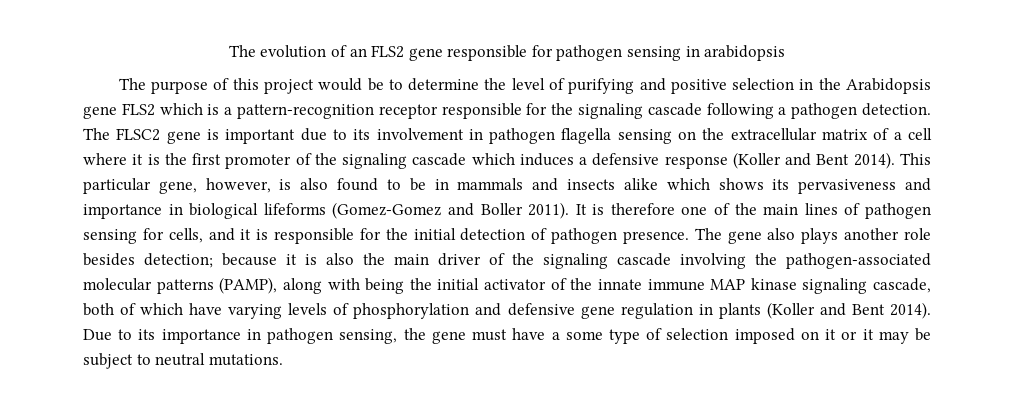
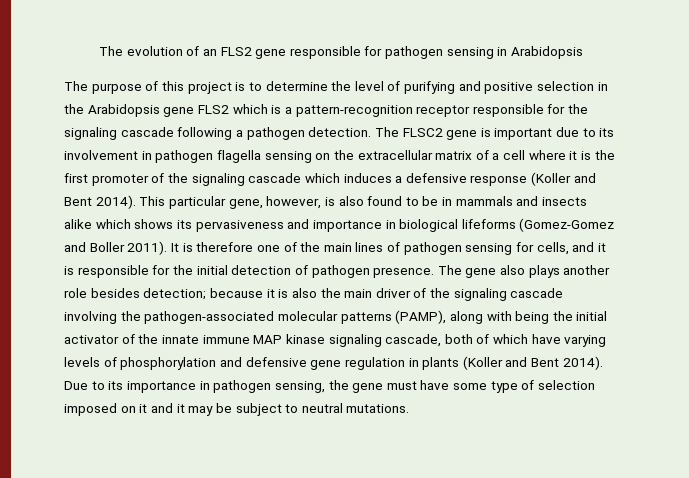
- The evolution of an FLS2 gene responsible for pathogen sensing in arabidopsis
+ The evolution of an FLS2 gene responsible for pathogen sensing in Arabidopsis
- The purpose of this project would be to determine the level of purifying and positive selection in the Arabidopsis gene FLS2 which is a pattern-recognition receptor responsible for the signaling cascade following a pathogen detection.
+ The purpose of this project is to determine the level of purifying and positive selection in the Arabidopsis gene FLS2 which is a pattern-recognition receptor responsible for the signaling cascade following a pathogen detection.
- Due to its importance in pathogen sensing, the gene must have a some type of selection imposed on it or it may be subject to neutral mutations.
+ Due to its importance in pathogen sensing, the gene must have some type of selection imposed on it and it may be subject to neutral mutations.

